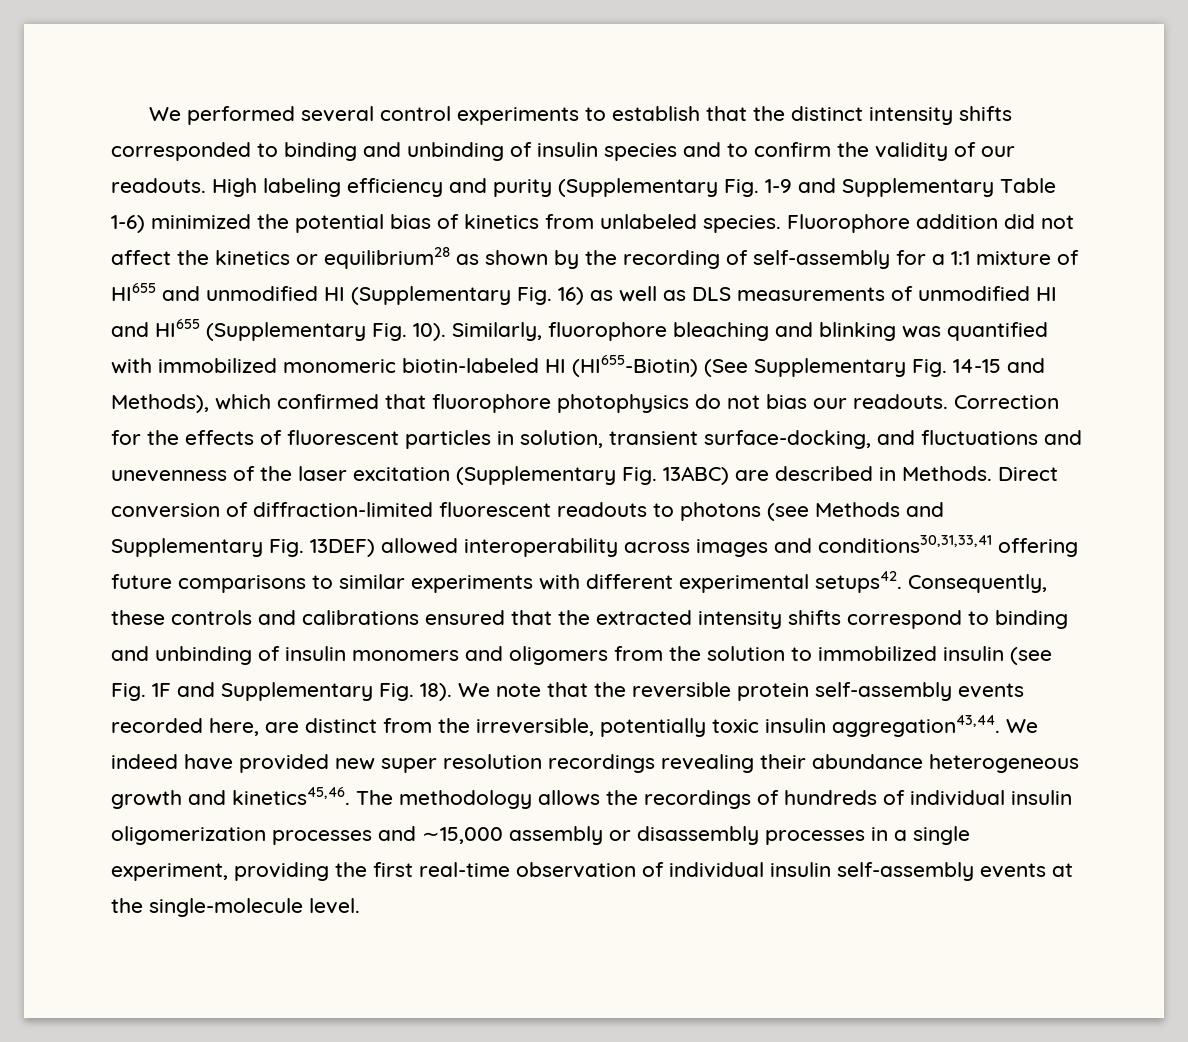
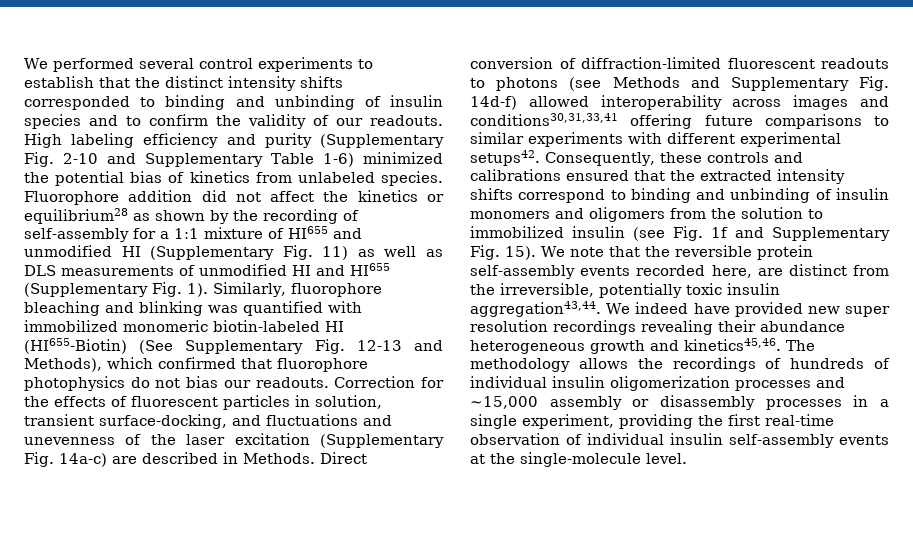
- High labeling efficiency and purity (Supplementary Fig. 1-9 and Supplementary Table 1-6) minimized the potential bias of kinetics from unlabeled species.
+ High labeling efficiency and purity (Supplementary Fig. 2-10 and Supplementary Table 1-6) minimized the potential bias of kinetics from unlabeled species.
- Fluorophore addition did not affect the kinetics or equilibrium28 as shown by the recording of self-assembly for a 1:1 mixture of HI655 and unmodified HI (Supplementary Fig. 16) as well as DLS measurements of unmodified HI and HI655 (Supplementary Fig. 10).
+ Fluorophore addition did not affect the kinetics or equilibrium28 as shown by the recording of self-assembly for a 1:1 mixture of HI655 and unmodified HI (Supplementary Fig. 11) as well as DLS measurements of unmodified HI and HI655 (Supplementary Fig. 1).
- Similarly, fluorophore bleaching and blinking was quantified with immobilized monomeric biotin-labeled HI (HI655-Biotin) (See Supplementary Fig. 14-15 and Methods), which confirmed that fluorophore photophysics do not bias our readouts.
+ Similarly, fluorophore bleaching and blinking was quantified with immobilized monomeric biotin-labeled HI (HI655-Biotin) (See Supplementary Fig. 12-13 and Methods), which confirmed that fluorophore photophysics do not bias our readouts.
- Correction for the effects of fluorescent particles in solution, transient surface-docking, and fluctuations and unevenness of the laser excitation (Supplementary Fig. 13ABC) are described in Methods.
+ Correction for the effects of fluorescent particles in solution, transient surface-docking, and fluctuations and unevenness of the laser excitation (Supplementary Fig. 14a-c) are described in Methods.
- Direct conversion of diffraction-limited fluorescent readouts to photons (see Methods and Supplementary Fig. 13DEF) allowed interoperability across images and conditions30,31,33,41 offering future comparisons to similar experiments with different experimental setups42.
+ Direct conversion of diffraction-limited fluorescent readouts to photons (see Methods and Supplementary Fig. 14d-f) allowed interoperability across images and conditions30,31,33,41 offering future comparisons to similar experiments with different experimental setups42.
- Consequently, these controls and calibrations ensured that the extracted intensity shifts correspond to binding and unbinding of insulin monomers and oligomers from the solution to immobilized insulin (see Fig. 1F and Supplementary Fig. 18).
+ Consequently, these controls and calibrations ensured that the extracted intensity shifts correspond to binding and unbinding of insulin monomers and oligomers from the solution to immobilized insulin (see Fig. 1f and Supplementary Fig. 15).

